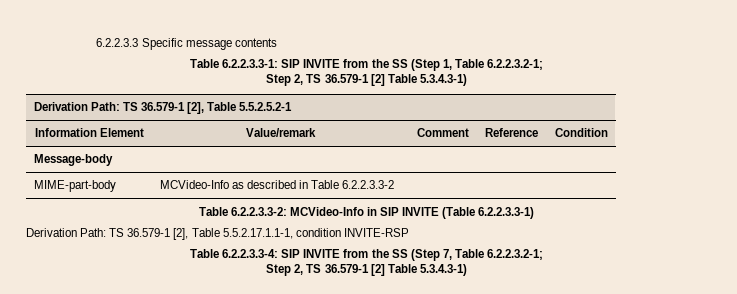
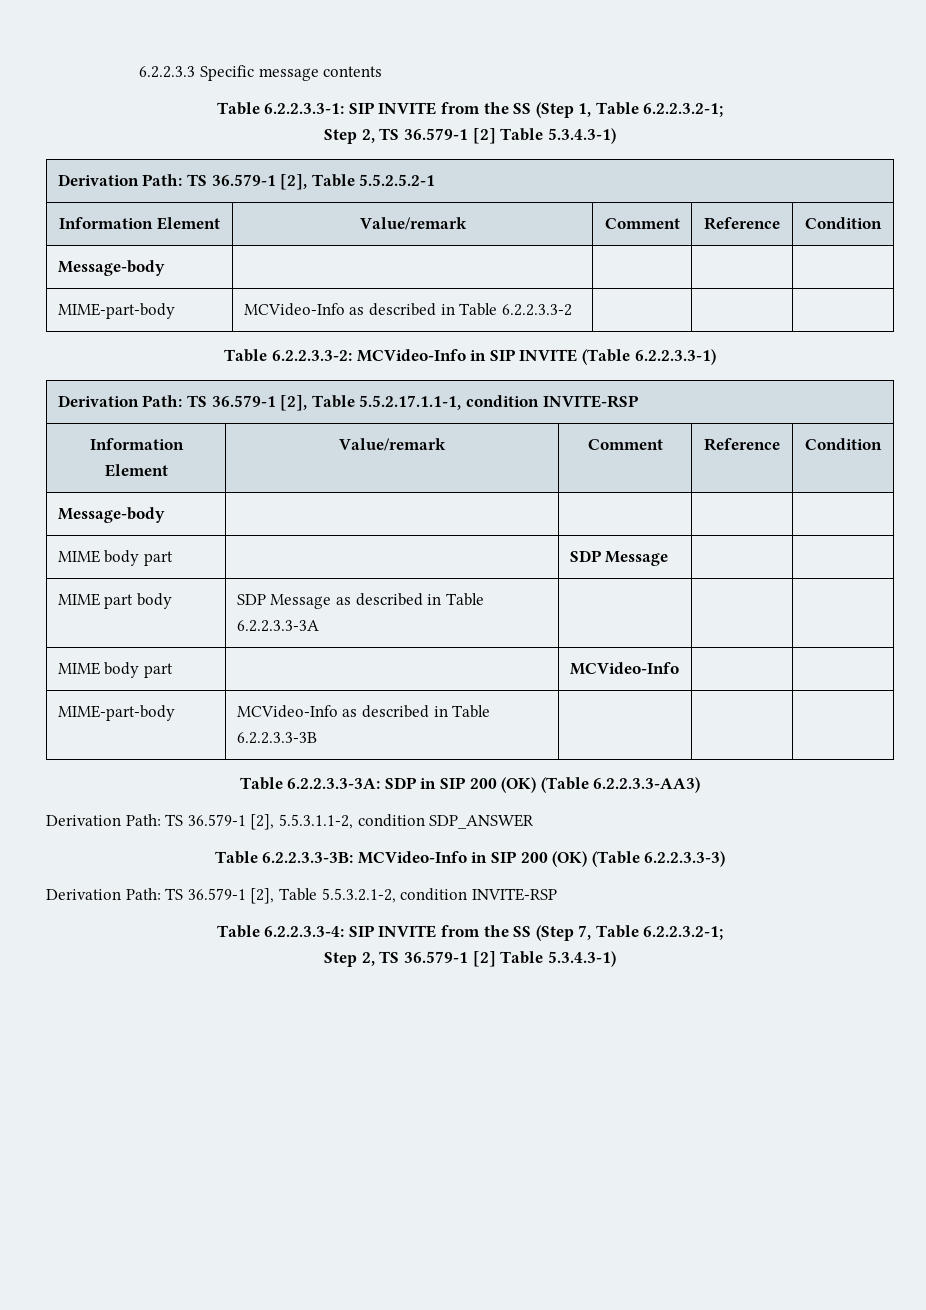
  Derivation Path: TS 36.579-1 [2], Table 5.5.2.17.1.1-1, condition INVITE-RSP
+ Information Element | Value/remark | Comment | Reference | Condition
+ Message-body | | | |
+ MIME body part | | SDP Message | |
+ MIME part body | SDP Message as described in Table 6.2.2.3.3-3A | | |
+ MIME body part | | MCVideo-Info | |
+ MIME-part-body | MCVideo-Info as described in Table 6.2.2.3.3-3B | | |
+ Table 6.2.2.3.3-3A: SDP in SIP 200 (OK) (Table 6.2.2.3.3-AA3)
+ Derivation Path: TS 36.579-1 [2], 5.5.3.1.1-2, condition SDP_ANSWER
+ Table 6.2.2.3.3-3B: MCVideo-Info in SIP 200 (OK) (Table 6.2.2.3.3-3)
+ Derivation Path: TS 36.579-1 [2], Table 5.5.3.2.1-2, condition INVITE-RSP

